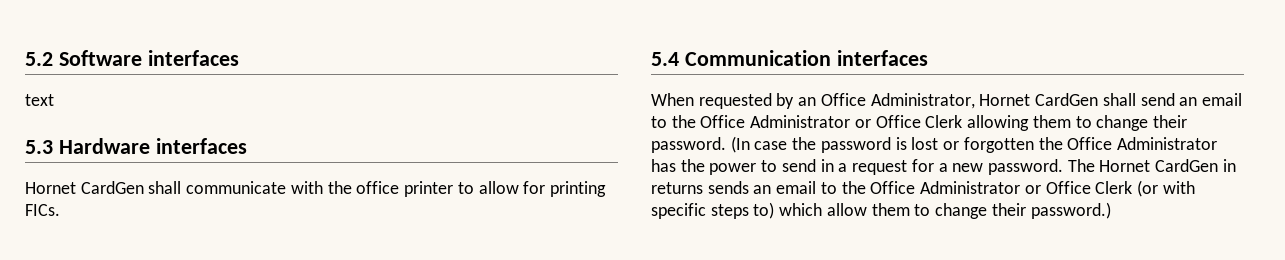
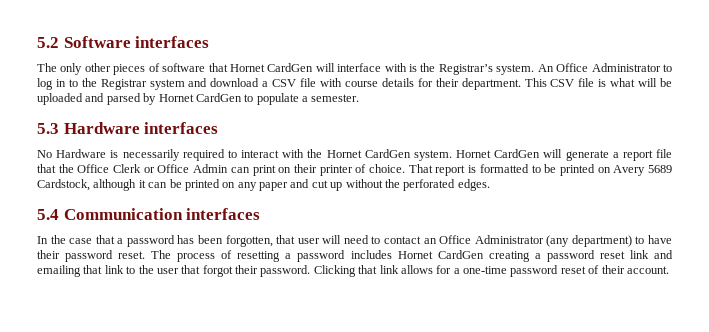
- text
+ The only other pieces of software that Hornet CardGen will interface with is the Registrar’s system. An Office Administrator to log in to the Registrar system and download a CSV file with course details for their department. This CSV file is what will be uploaded and parsed by Hornet CardGen to populate a semester.
  5.3 Hardware interfaces
- Hornet CardGen shall communicate with the office printer to allow for printing FICs.
+ No Hardware is necessarily required to interact with the Hornet CardGen system. Hornet CardGen will generate a report file that the Office Clerk or Office Admin can print on their printer of choice. That report is formatted to be printed on Avery 5689 Cardstock, although it can be printed on any paper and cut up without the perforated edges.
  5.4 Communication interfaces
- When requested by an Office Administrator, Hornet CardGen shall send an email to the Office Administrator or Office Clerk allowing them to change their password. (In case the password is lost or forgotten the Office Administrator has the power to send in a request for a new password. The Hornet CardGen in returns sends an email to the Office Administrator or Office Clerk (or with specific steps to) which allow them to change their password.)
+ In the case that a password has been forgotten, that user will need to contact an Office Administrator (any department) to have their password reset. The process of resetting a password includes Hornet CardGen creating a password reset link and emailing that link to the user that forgot their password. Clicking that link allows for a one-time password reset of their account.

